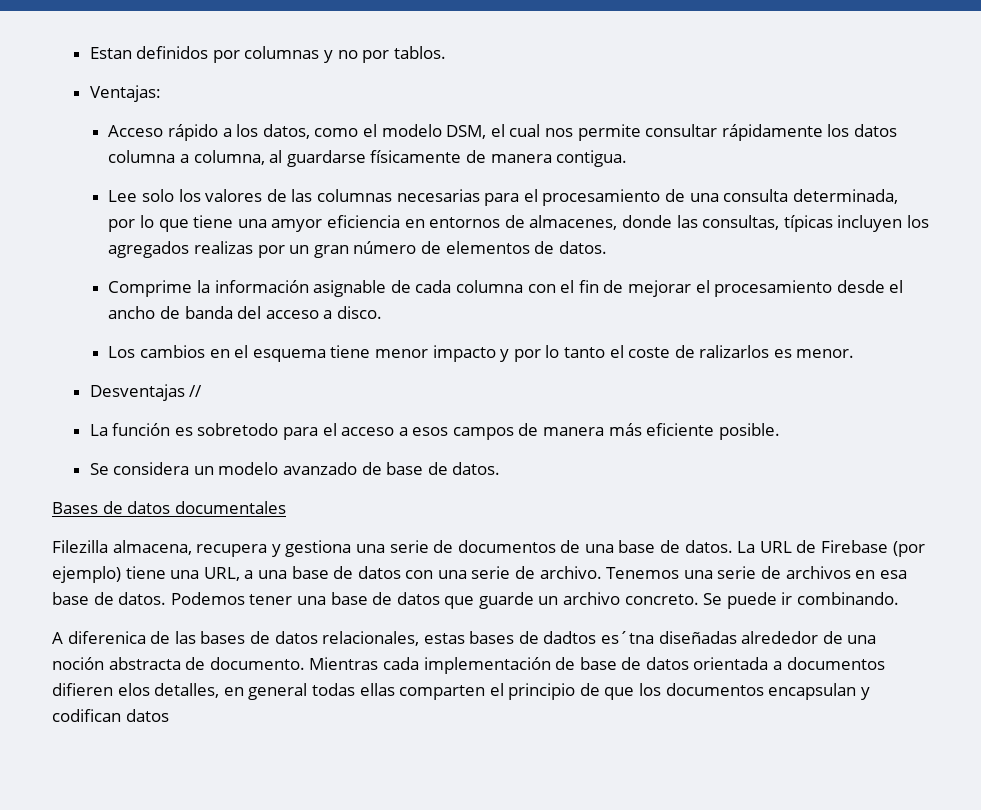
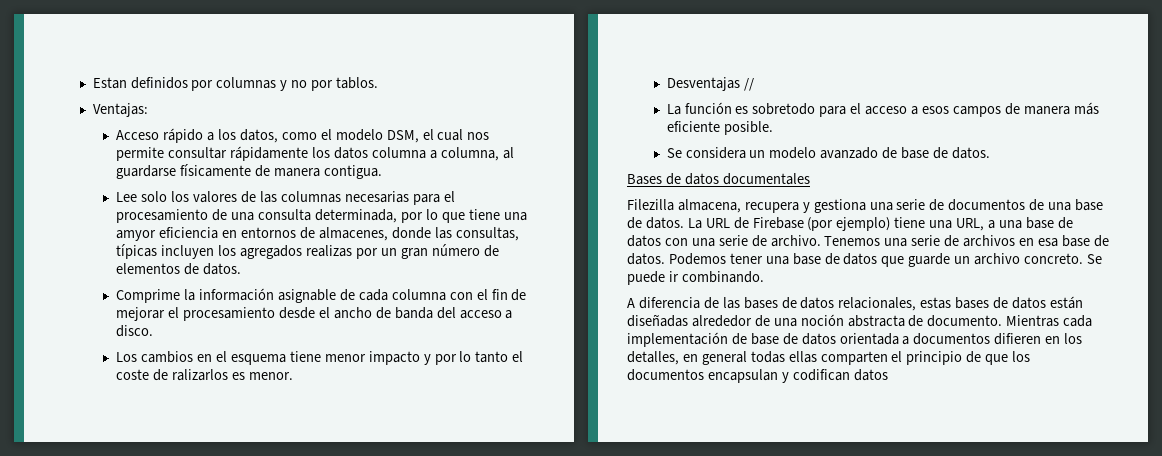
- A diferenica de las bases de datos relacionales, estas bases de dadtos es´tna diseñadas alrededor de una noción abstracta de documento.
+ A diferencia de las bases de datos relacionales, estas bases de datos están diseñadas alrededor de una noción abstracta de documento.
- Mientras cada implementación de base de datos orientada a documentos difieren elos detalles, en general todas ellas comparten el principio de que los documentos encapsulan y codifican datos
+ Mientras cada implementación de base de datos orientada a documentos difieren en los detalles, en general todas ellas comparten el principio de que los documentos encapsulan y codifican datos

